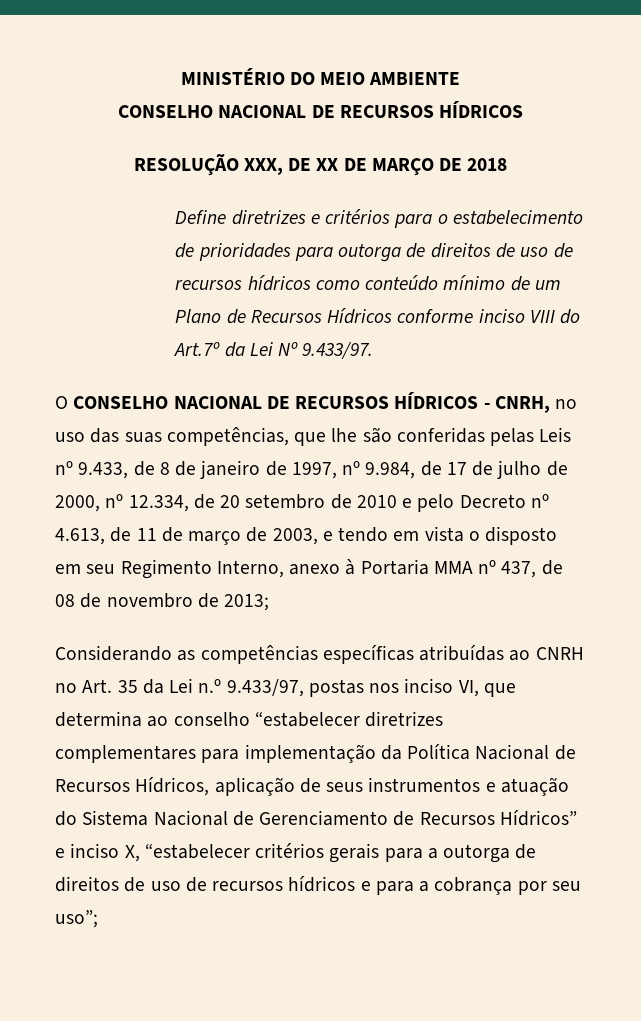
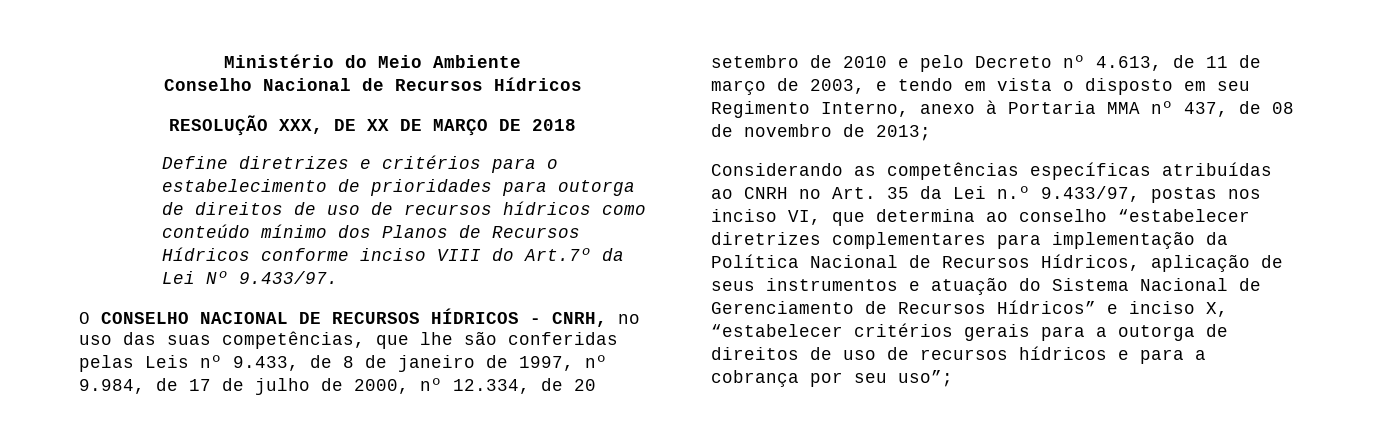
- MINISTÉRIO DO MEIO AMBIENTE
- CONSELHO NACIONAL DE RECURSOS HÍDRICOS
+ Ministério do Meio Ambiente
+ Conselho Nacional de Recursos Hídricos
- Define diretrizes e critérios para o estabelecimento de prioridades para outorga de direitos de uso de recursos hídricos como conteúdo mínimo de um Plano de Recursos Hídricos conforme inciso VIII do Art.7º da Lei Nº 9.433/97.
+ Define diretrizes e critérios para o estabelecimento de prioridades para outorga de direitos de uso de recursos hídricos como conteúdo mínimo dos Planos de Recursos Hídricos conforme inciso VIII do Art.7º da Lei Nº 9.433/97.

